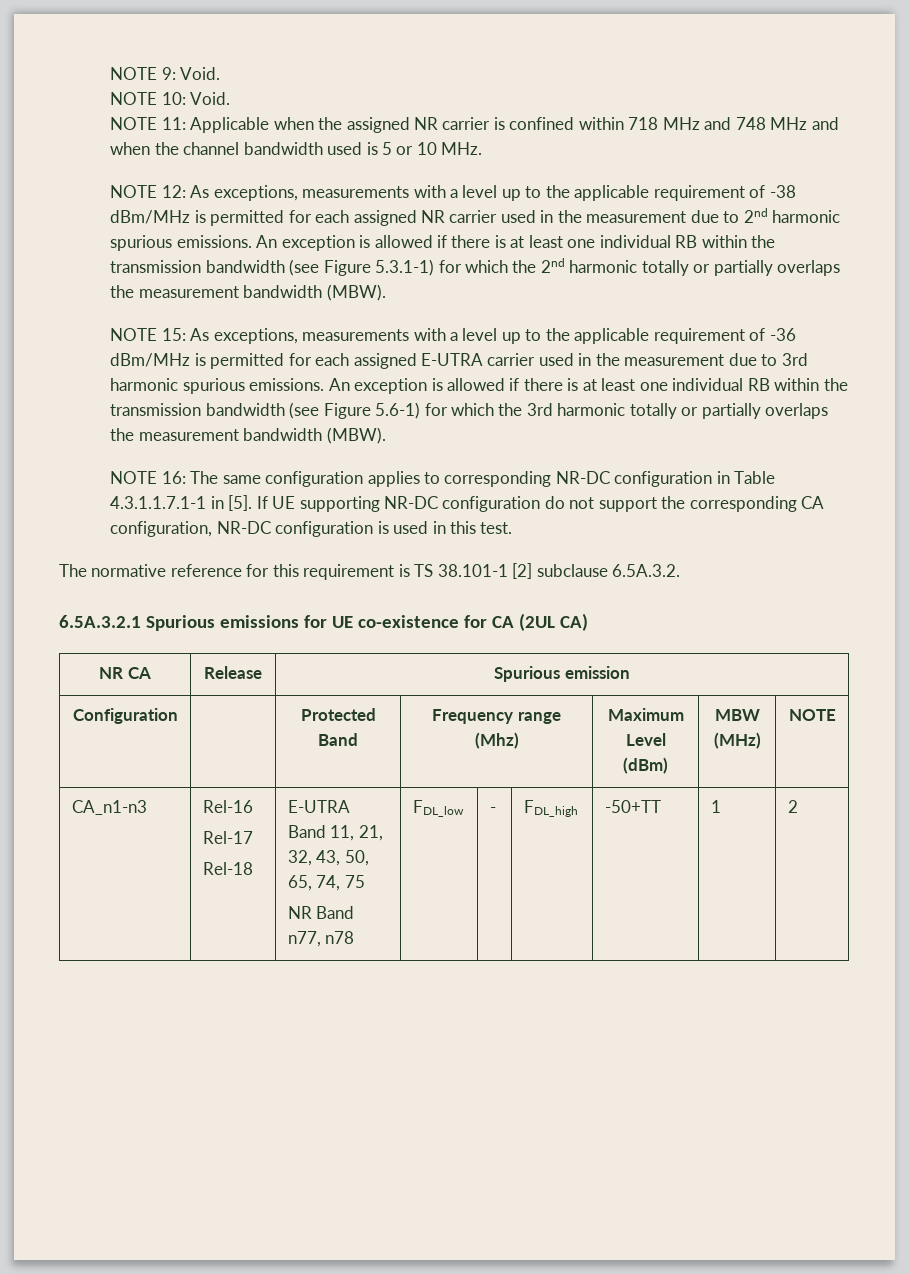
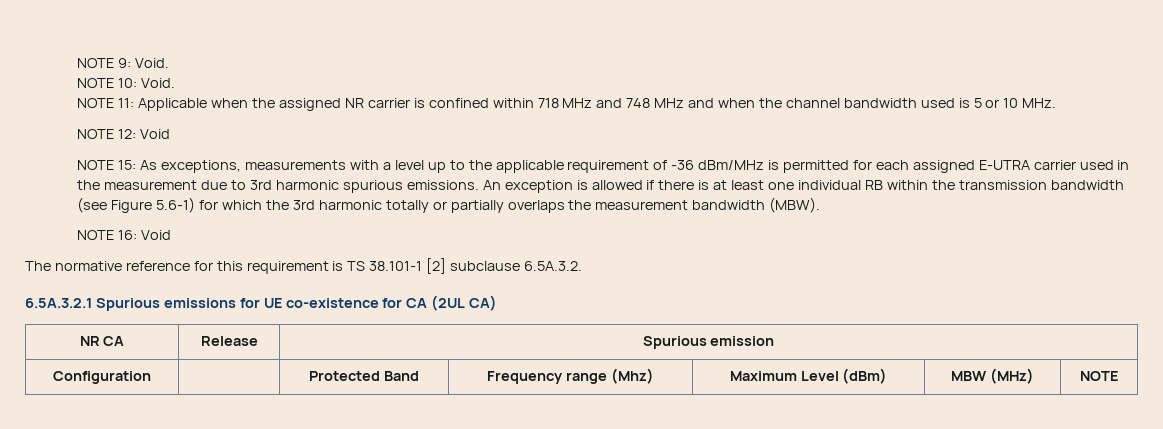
- NOTE 12: As exceptions, measurements with a level up to the applicable requirement of -38 dBm/MHz is permitted for each assigned NR carrier used in the measurement due to 2nd harmonic spurious emissions. An exception is allowed if there is at least one individual RB within the transmission bandwidth (see Figure 5.3.1-1) for which the 2nd harmonic totally or partially overlaps the measurement bandwidth (MBW).
+ NOTE 12: Void
- NOTE 16: The same configuration applies to corresponding NR-DC configuration in Table 4.3.1.1.7.1-1 in [5]. If UE supporting NR-DC configuration do not support the corresponding CA configuration, NR-DC configuration is used in this test.
+ NOTE 16: Void
- CA_n1-n3 | Rel-16
- Rel-17
- Rel-18 | E-UTRA Band 11, 21, 32, 43, 50, 65, 74, 75
- NR Band n77, n78 | FDL_low | - | FDL_high | -50+TT | 1 | 2

